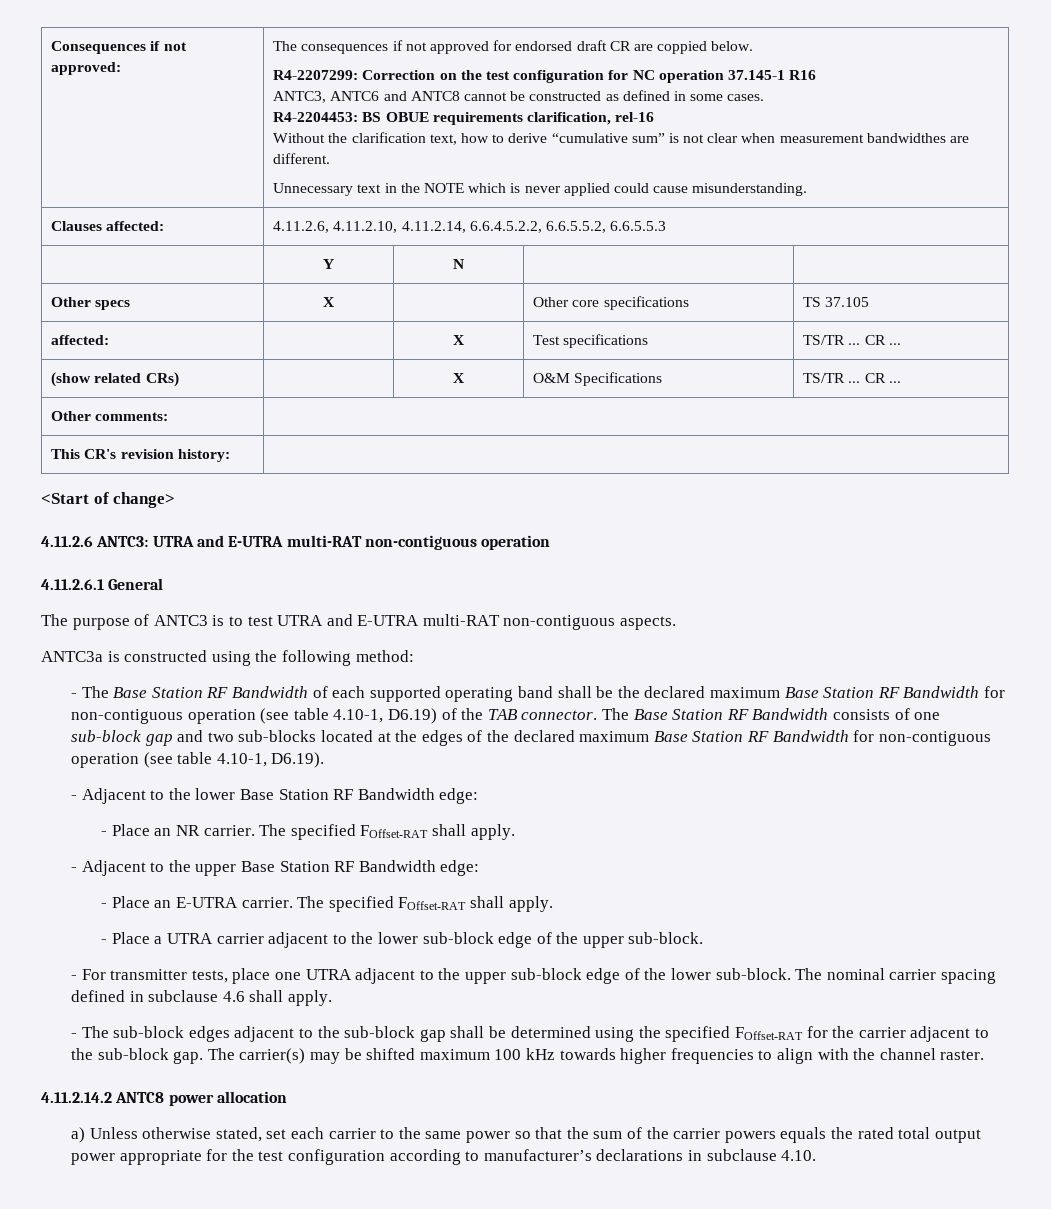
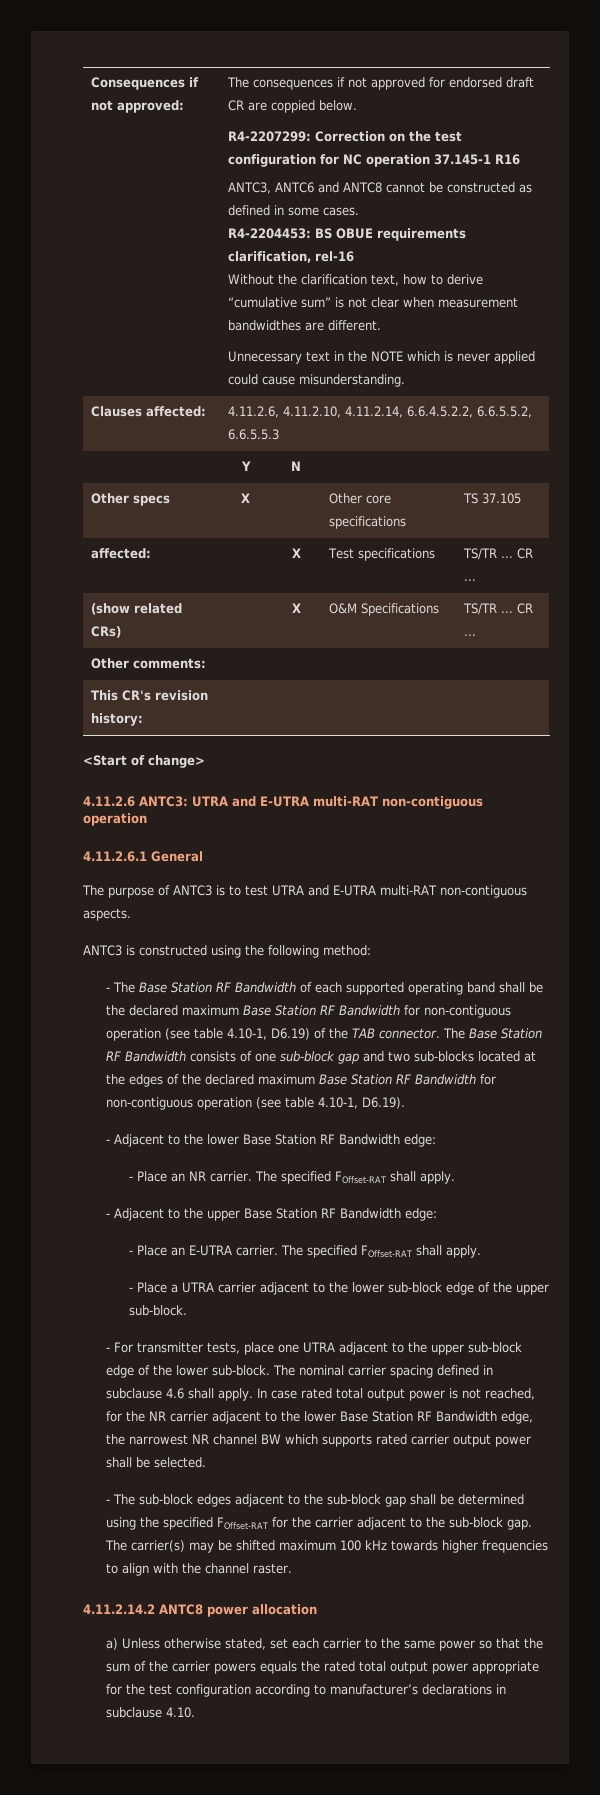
- ANTC3a is constructed using the following method:
+ ANTC3 is constructed using the following method:
+ In case rated total output power is not reached, for the NR carrier adjacent to the lower Base Station RF Bandwidth edge, the narrowest NR channel BW which supports rated carrier output power shall be selected.

